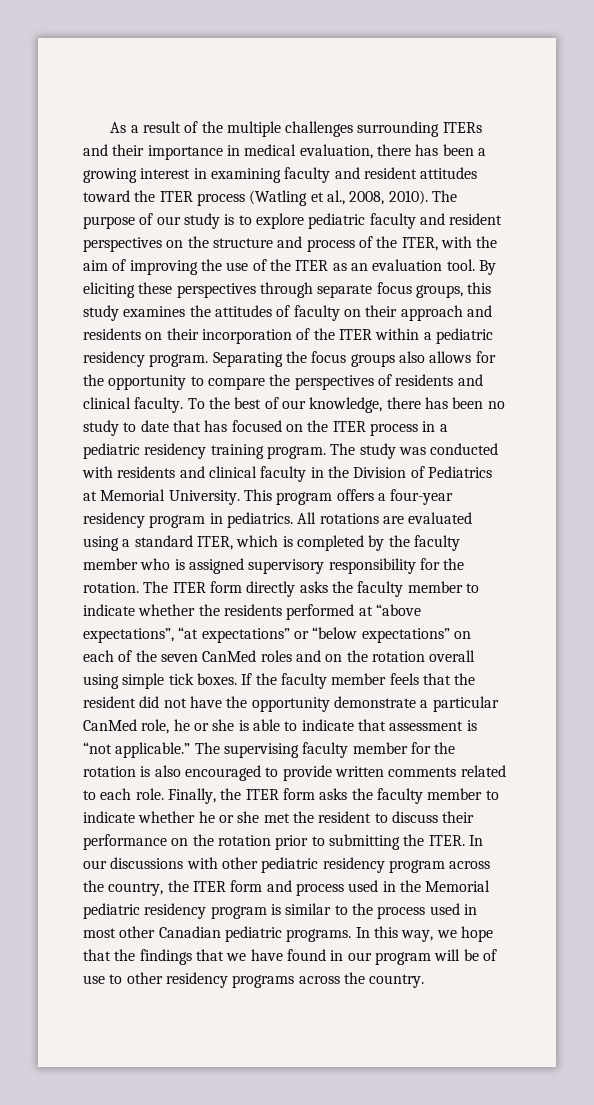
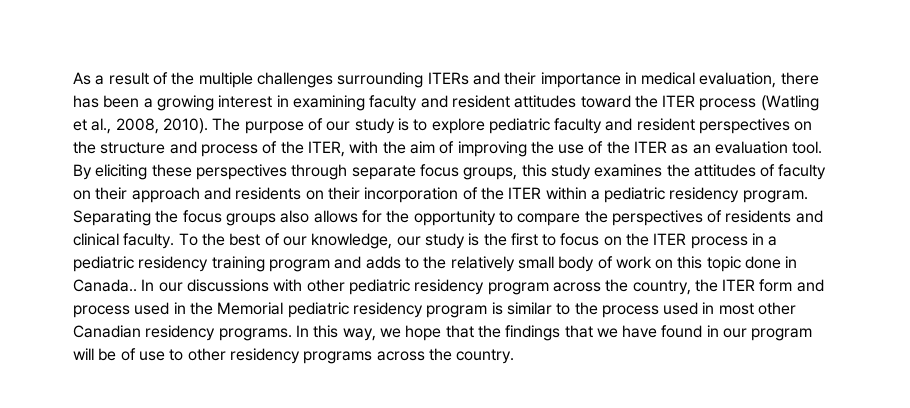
- To the best of our knowledge, there has been no study to date that has focused on the ITER process in a pediatric residency training program. The study was conducted with residents and clinical faculty in the Division of Pediatrics at Memorial University. This program offers a four-year residency program in pediatrics. All rotations are evaluated using a standard ITER, which is completed by the faculty member who is assigned supervisory responsibility for the rotation. The ITER form directly asks the faculty member to indicate whether the residents performed at “above expectations”, “at expectations” or “below expectations” on each of the seven CanMed roles and on the rotation overall using simple tick boxes. If the faculty member feels that the resident did not have the opportunity demonstrate a particular CanMed role, he or she is able to indicate that assessment is “not applicable.” The supervising faculty member for the rotation is also encouraged to provide written comments related to each role. Finally, the ITER form asks the faculty member to indicate whether he or she met the resident to discuss their performance on the rotation prior to submitting the ITER.
+ To the best of our knowledge, our study is the first to focus on the ITER process in a pediatric residency training program and adds to the relatively small body of work on this topic done in Canada..
- In our discussions with other pediatric residency program across the country, the ITER form and process used in the Memorial pediatric residency program is similar to the process used in most other Canadian pediatric programs.
+ In our discussions with other pediatric residency program across the country, the ITER form and process used in the Memorial pediatric residency program is similar to the process used in most other Canadian residency programs.

